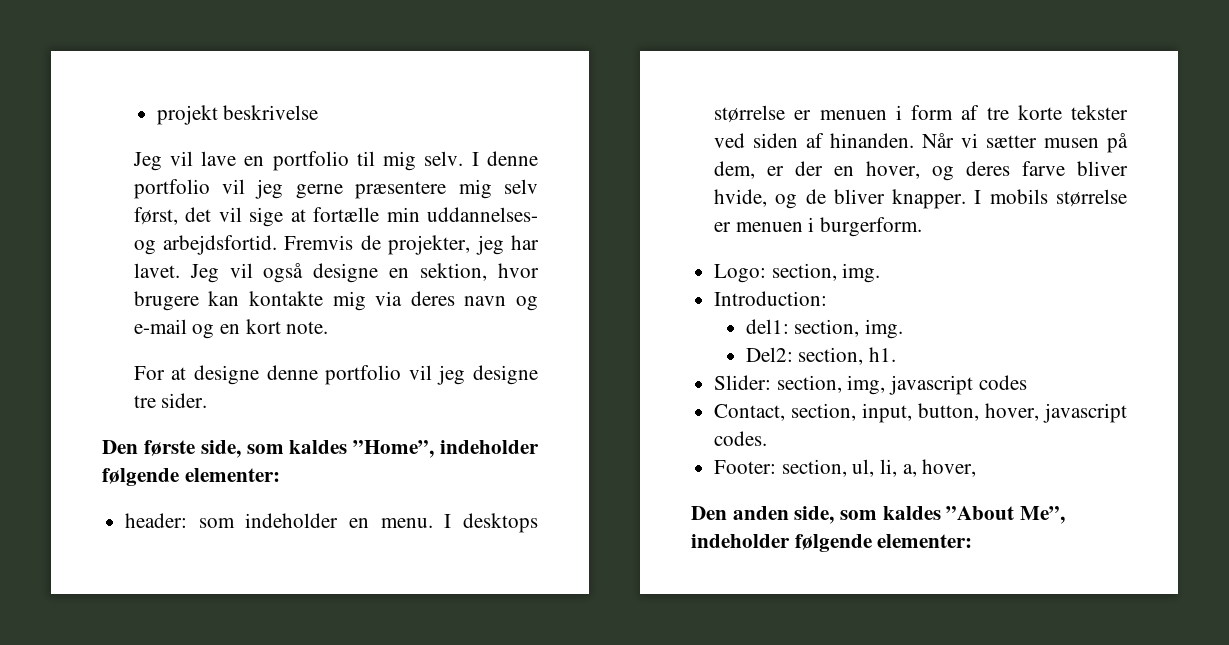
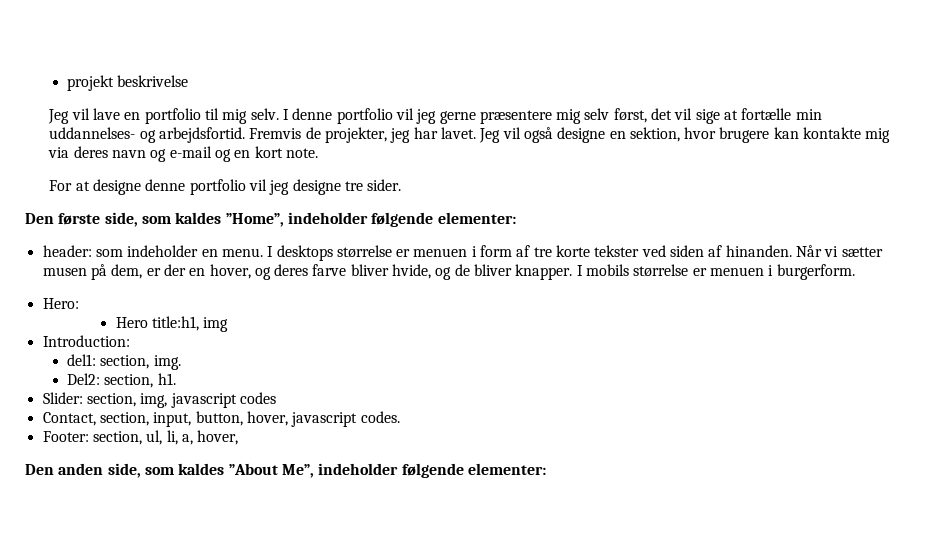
- Logo: section, img.
+ Hero:
+ Hero title:h1, img

